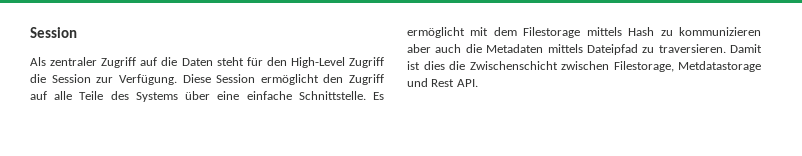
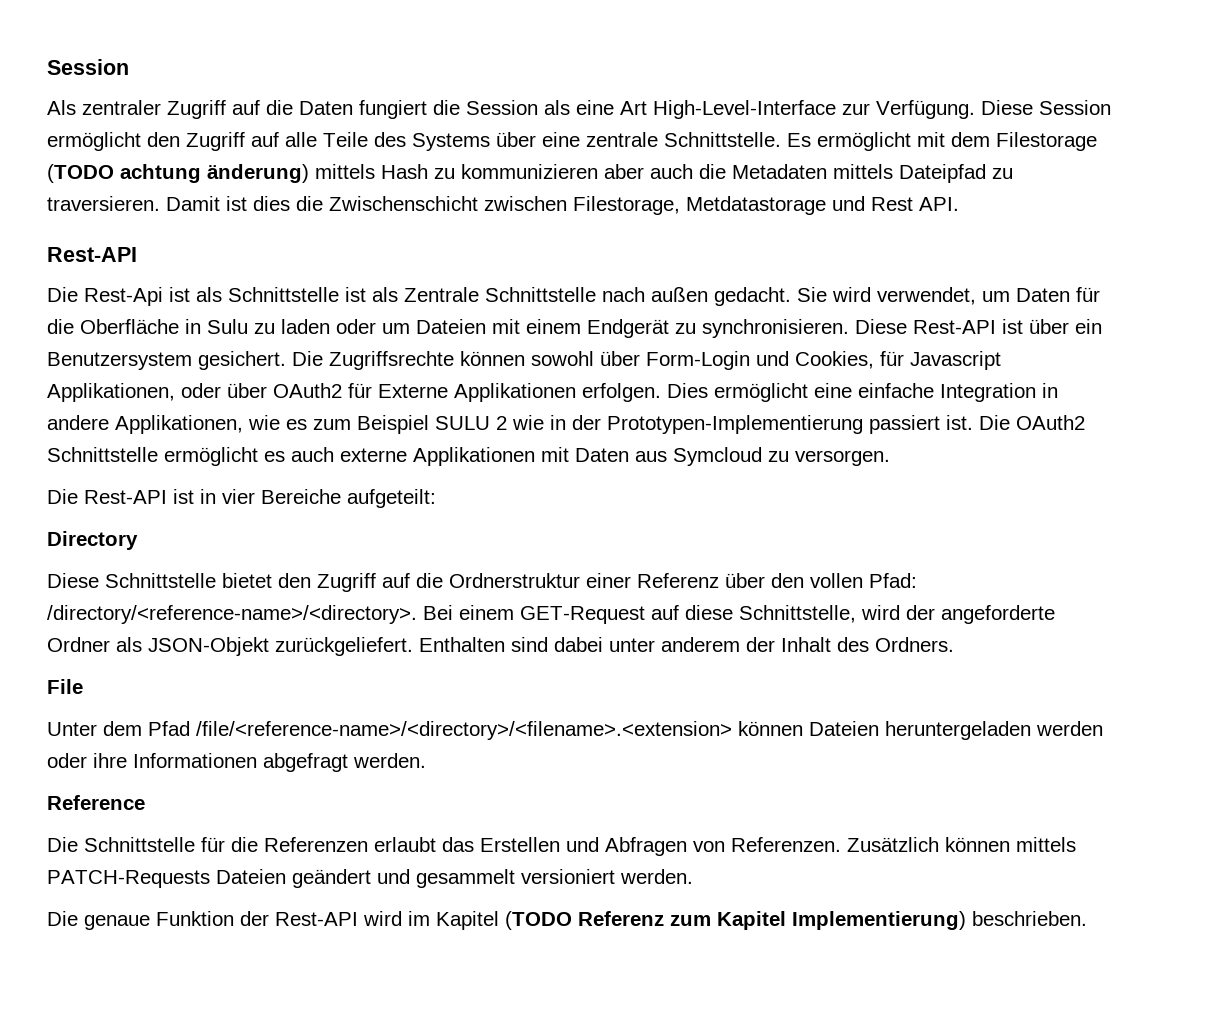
- Als zentraler Zugriff auf die Daten steht für den High-Level Zugriff die Session zur Verfügung.
+ Als zentraler Zugriff auf die Daten fungiert die Session als eine Art High-Level-Interface zur Verfügung.
- Diese Session ermöglicht den Zugriff auf alle Teile des Systems über eine einfache Schnittstelle.
+ Diese Session ermöglicht den Zugriff auf alle Teile des Systems über eine zentrale Schnittstelle.
- Es ermöglicht mit dem Filestorage mittels Hash zu kommunizieren aber auch die Metadaten mittels Dateipfad zu traversieren.
+ Es ermöglicht mit dem Filestorage (TODO achtung änderung) mittels Hash zu kommunizieren aber auch die Metadaten mittels Dateipfad zu traversieren.
  Damit ist dies die Zwischenschicht zwischen Filestorage, Metdatastorage und Rest API.
+ Rest-API
+ Die Rest-Api ist als Schnittstelle ist als Zentrale Schnittstelle nach außen gedacht. Sie wird verwendet, um Daten für die Oberfläche in Sulu zu laden oder um Dateien mit einem Endgerät zu synchronisieren. Diese Rest-API ist über ein Benutzersystem gesichert. Die Zugriffsrechte können sowohl über Form-Login und Cookies, für Javascript Applikationen, oder über OAuth2 für Externe Applikationen erfolgen. Dies ermöglicht eine einfache Integration in andere Applikationen, wie es zum Beispiel SULU 2 wie in der Prototypen-Implementierung passiert ist. Die OAuth2 Schnittstelle ermöglicht es auch externe Applikationen mit Daten aus Symcloud zu versorgen.
+ Die Rest-API ist in vier Bereiche aufgeteilt:
+ Directory
+ Diese Schnittstelle bietet den Zugriff auf die Ordnerstruktur einer Referenz über den vollen Pfad: /directory/<reference-name>/<directory>. Bei einem GET-Request auf diese Schnittstelle, wird der angeforderte Ordner als JSON-Objekt zurückgeliefert. Enthalten sind dabei unter anderem der Inhalt des Ordners.
+ File
+ Unter dem Pfad /file/<reference-name>/<directory>/<filename>.<extension> können Dateien heruntergeladen werden oder ihre Informationen abgefragt werden.
+ Reference
+ Die Schnittstelle für die Referenzen erlaubt das Erstellen und Abfragen von Referenzen. Zusätzlich können mittels PATCH-Requests Dateien geändert und gesammelt versioniert werden.
+ Die genaue Funktion der Rest-API wird im Kapitel (TODO Referenz zum Kapitel Implementierung) beschrieben.

